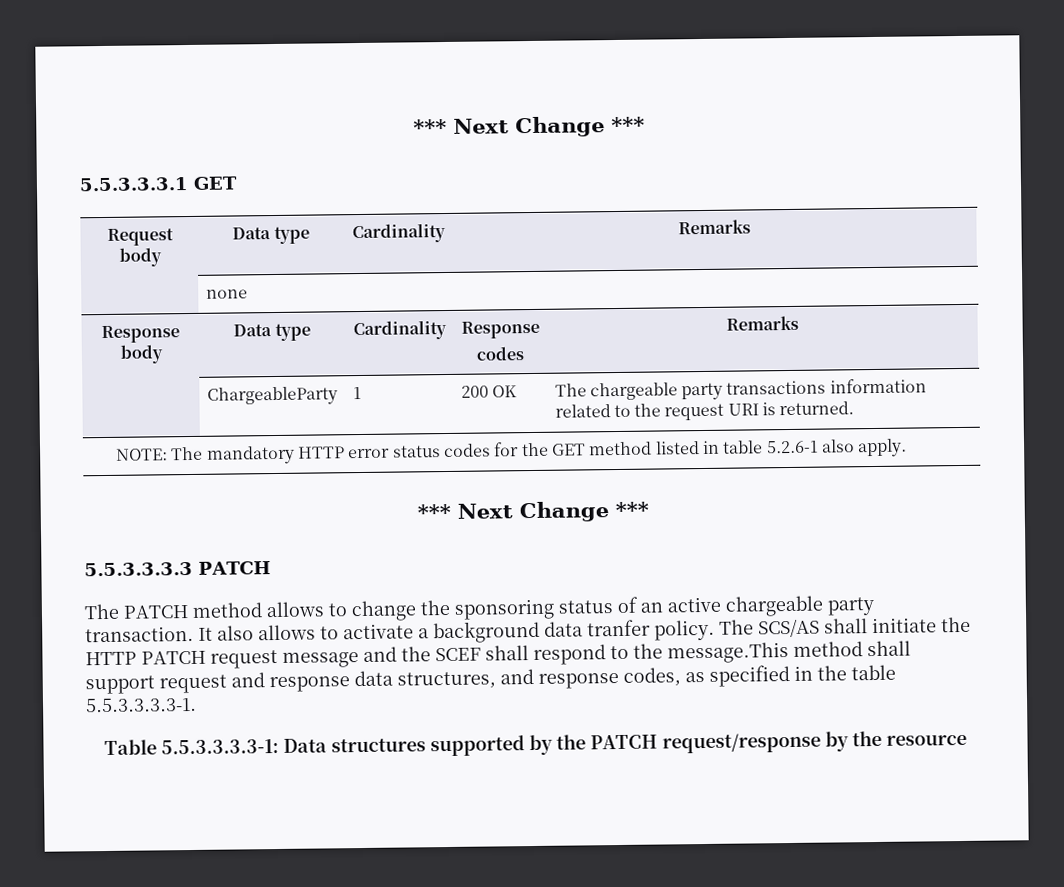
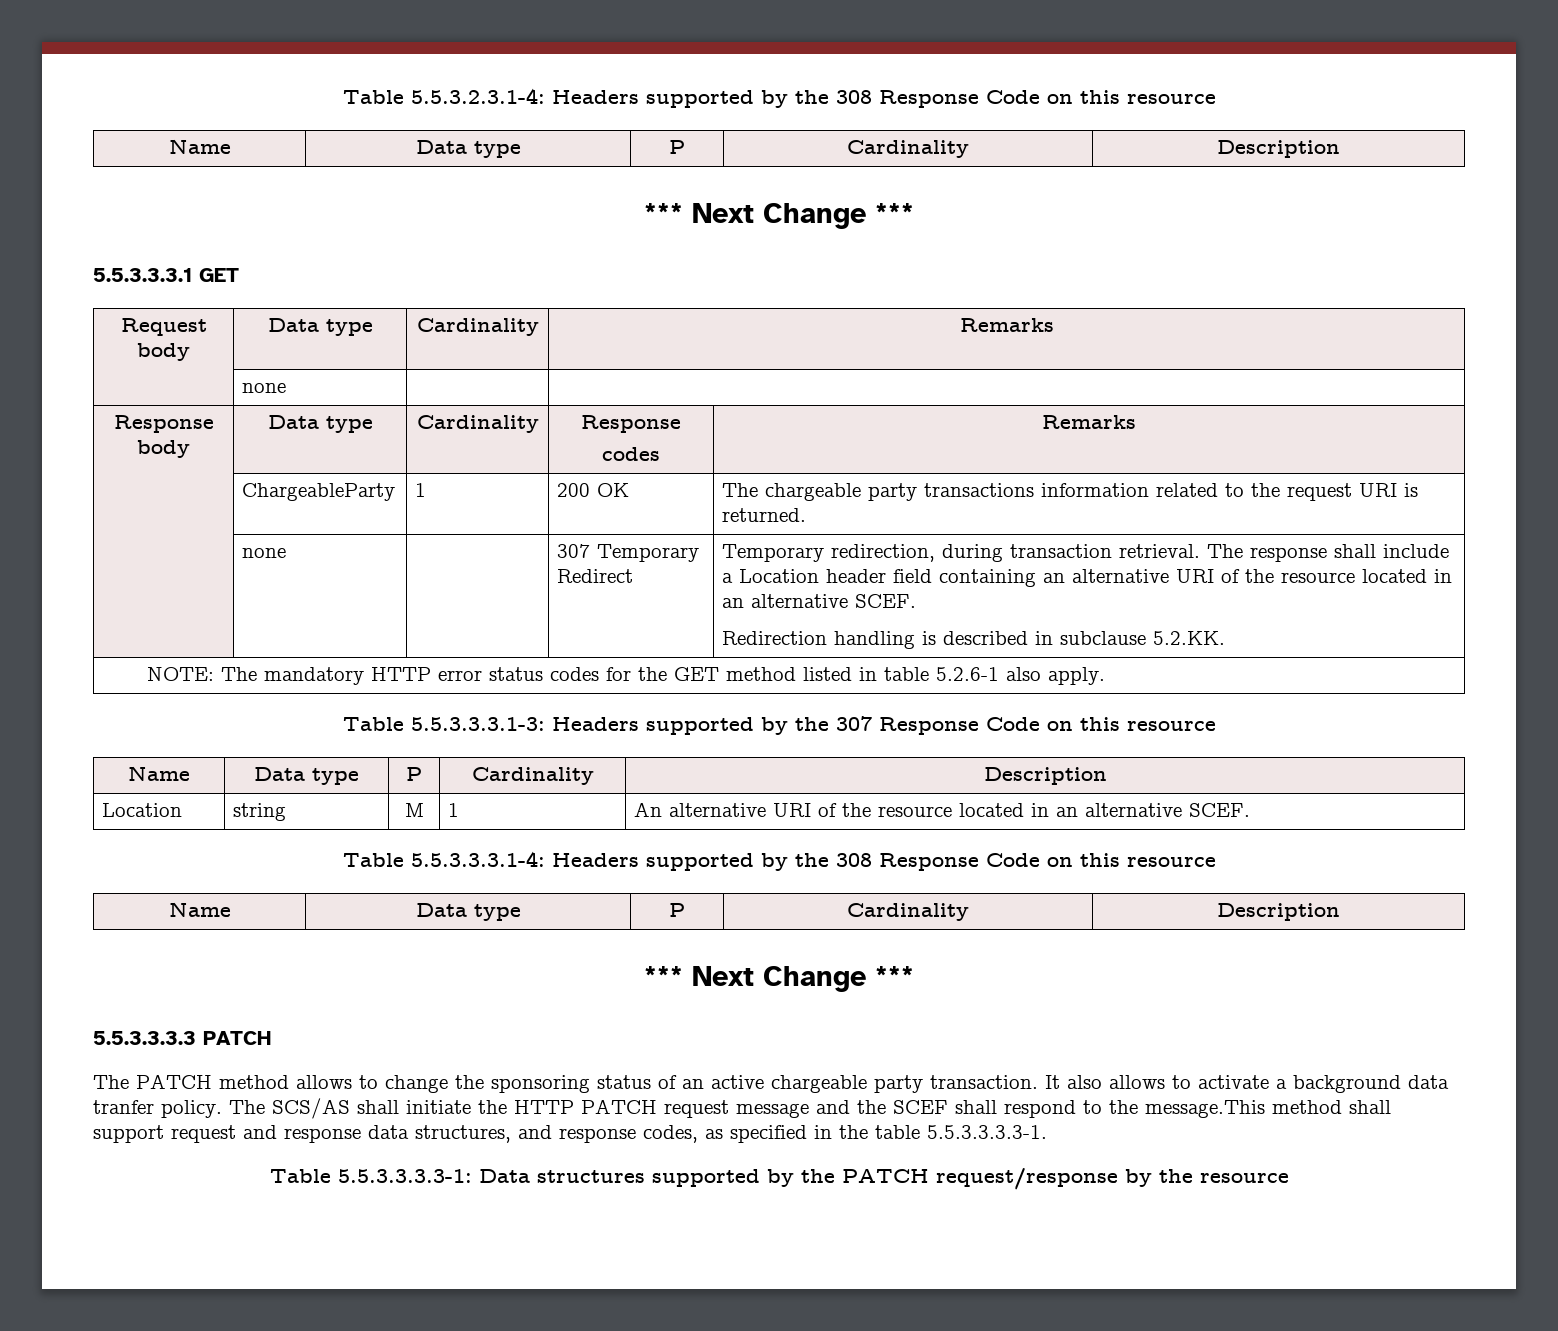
+ Table 5.5.3.2.3.1-4: Headers supported by the 308 Response Code on this resource
+ Name | Data type | P | Cardinality | Description
+ | none | | 307 Temporary Redirect | Temporary redirection, during transaction retrieval. The response shall include a Location header field containing an alternative URI of the resource located in an alternative SCEF.
+ Redirection handling is described in subclause 5.2.KK.
+ Table 5.5.3.3.3.1-3: Headers supported by the 307 Response Code on this resource
+ Name | Data type | P | Cardinality | Description
+ Location | string | M | 1 | An alternative URI of the resource located in an alternative SCEF.
+ Table 5.5.3.3.3.1-4: Headers supported by the 308 Response Code on this resource
+ Name | Data type | P | Cardinality | Description

